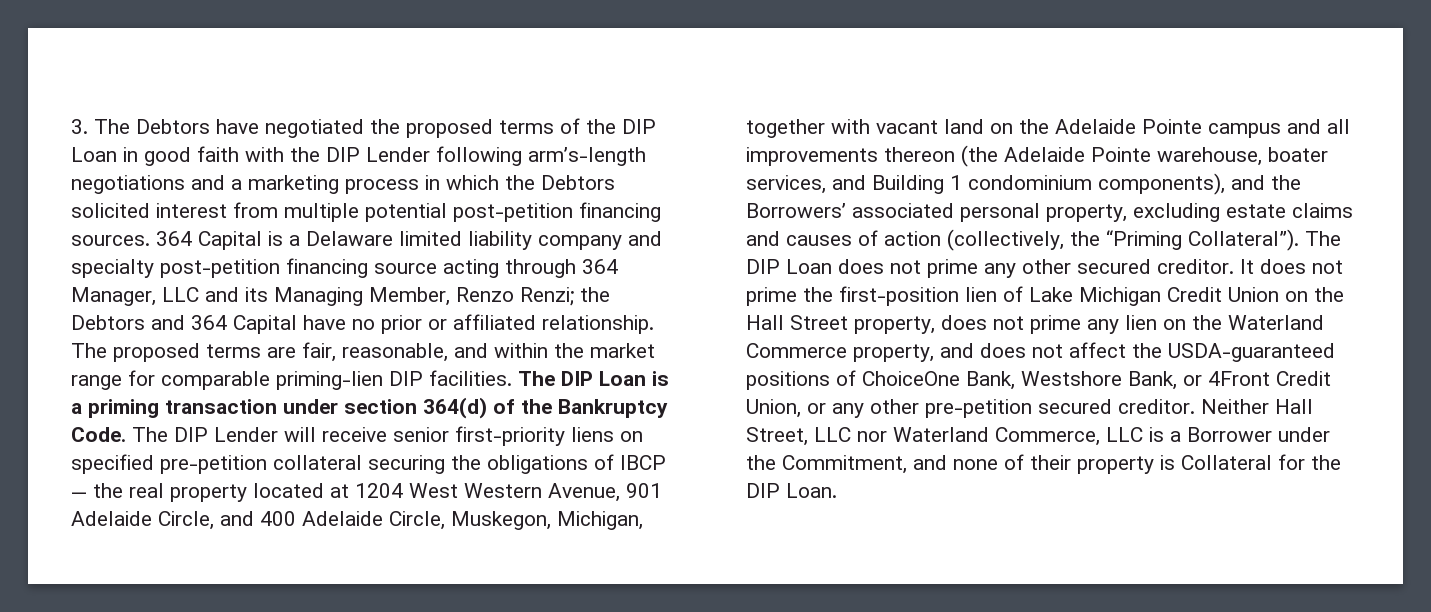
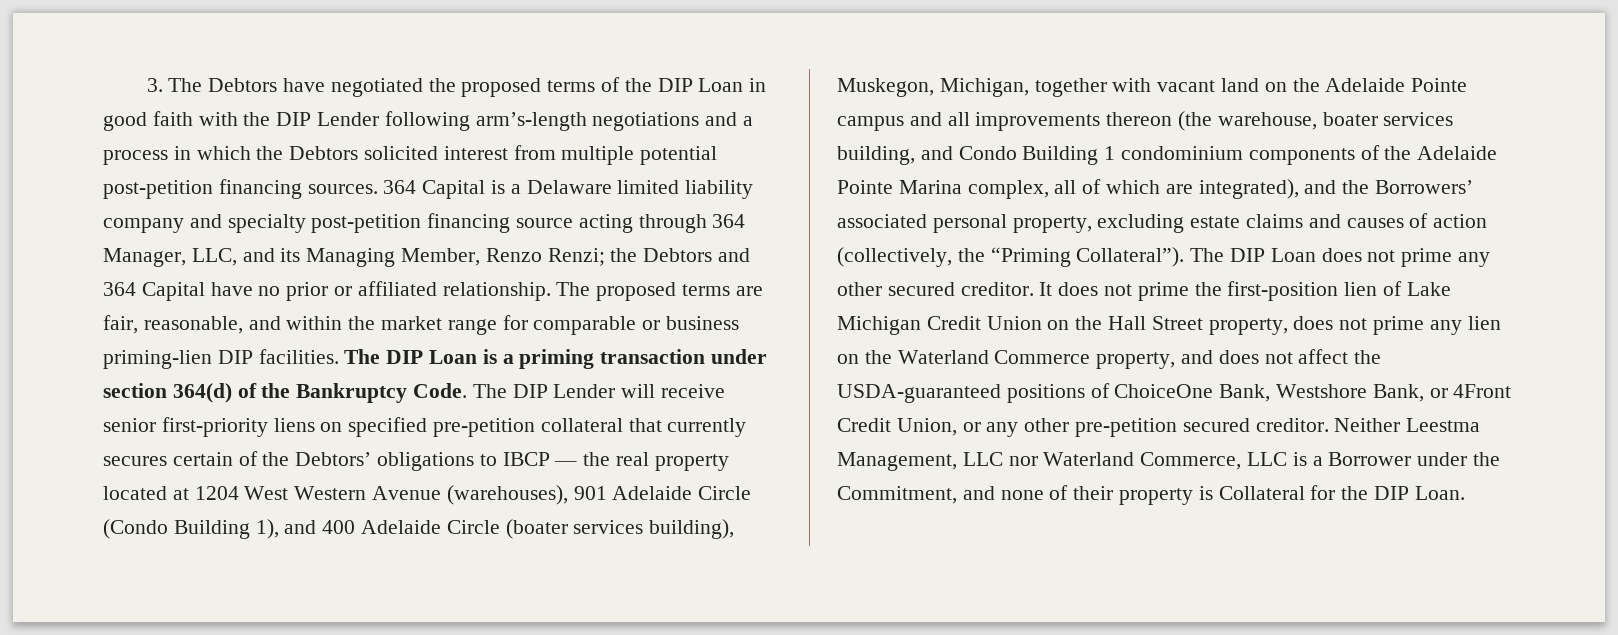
- 3. The Debtors have negotiated the proposed terms of the DIP Loan in good faith with the DIP Lender following arm’s-length negotiations and a marketing process in which the Debtors solicited interest from multiple potential post-petition financing sources.
+ 3. The Debtors have negotiated the proposed terms of the DIP Loan in good faith with the DIP Lender following arm’s-length negotiations and a process in which the Debtors solicited interest from multiple potential post-petition financing sources.
- 364 Capital is a Delaware limited liability company and specialty post-petition financing source acting through 364 Manager, LLC and its Managing Member, Renzo Renzi; the Debtors and 364 Capital have no prior or affiliated relationship.
+ 364 Capital is a Delaware limited liability company and specialty post-petition financing source acting through 364 Manager, LLC, and its Managing Member, Renzo Renzi; the Debtors and 364 Capital have no prior or affiliated relationship.
- The proposed terms are fair, reasonable, and within the market range for comparable priming-lien DIP facilities.
+ The proposed terms are fair, reasonable, and within the market range for comparable or business priming-lien DIP facilities.
- The DIP Lender will receive senior first-priority liens on specified pre-petition collateral securing the obligations of IBCP — the real property located at 1204 West Western Avenue, 901 Adelaide Circle, and 400 Adelaide Circle, Muskegon, Michigan, together with vacant land on the Adelaide Pointe campus and all improvements thereon (the Adelaide Pointe warehouse, boater services, and Building 1 condominium components), and the Borrowers’ associated personal property, excluding estate claims and causes of action (collectively, the “Priming Collateral”).
+ The DIP Lender will receive senior first-priority liens on specified pre-petition collateral that currently secures certain of the Debtors’ obligations to IBCP — the real property located at 1204 West Western Avenue (warehouses), 901 Adelaide Circle (Condo Building 1), and 400 Adelaide Circle (boater services building), Muskegon, Michigan, together with vacant land on the Adelaide Pointe campus and all improvements thereon (the warehouse, boater services building, and Condo Building 1 condominium components of the Adelaide Pointe Marina complex, all of which are integrated), and the Borrowers’ associated personal property, excluding estate claims and causes of action (collectively, the “Priming Collateral”).
- Neither Hall Street, LLC nor Waterland Commerce, LLC is a Borrower under the Commitment, and none of their property is Collateral for the DIP Loan.
+ Neither Leestma Management, LLC nor Waterland Commerce, LLC is a Borrower under the Commitment, and none of their property is Collateral for the DIP Loan.

